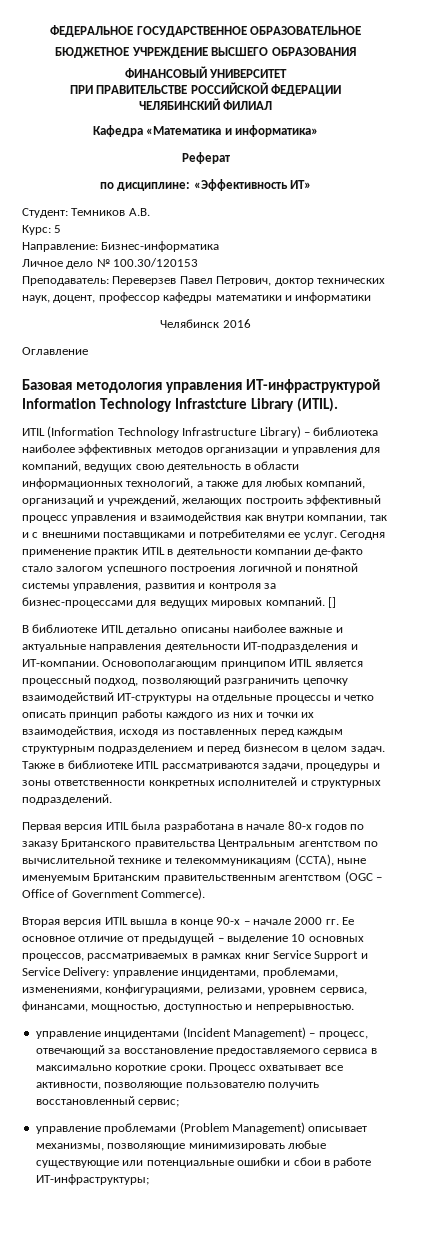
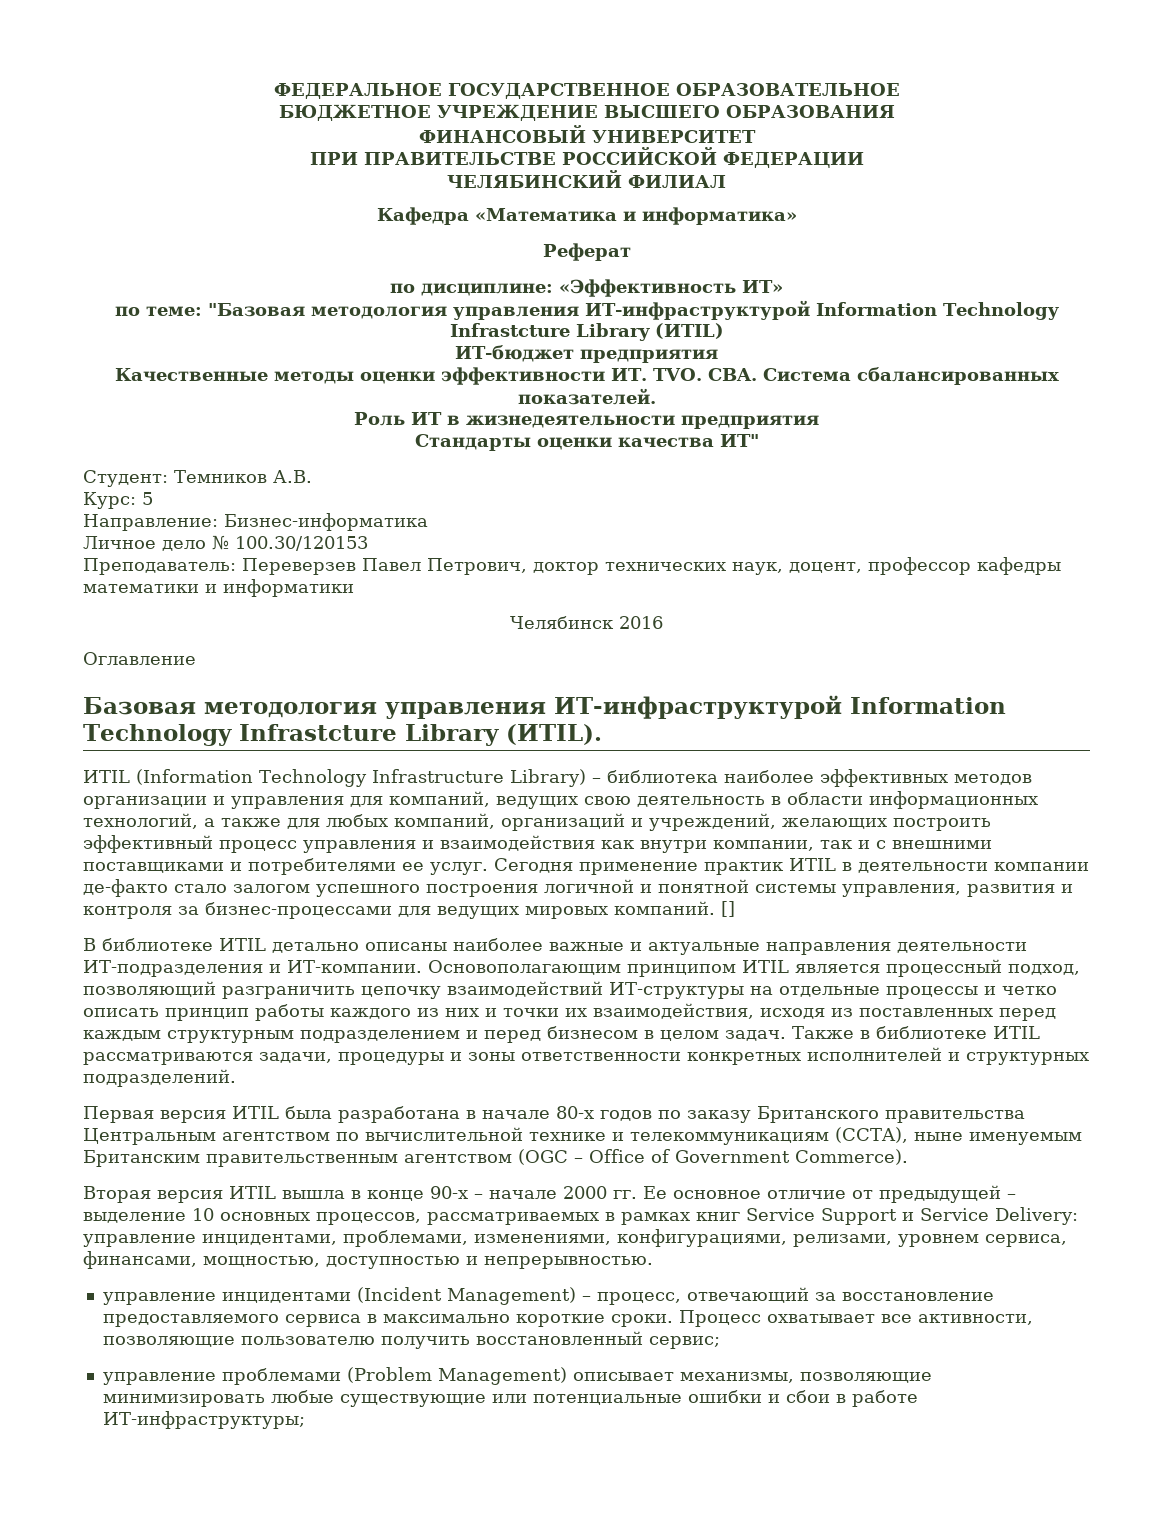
+ по теме: "Базовая методология управления ИТ-инфраструктурой Information Technology Infrastcture Library (ИТIL)
+ ИТ-бюджет предприятия
+ Качественные методы оценки эффективности ИТ. TVO. CBA. Система сбалансированных показателей.
+ Роль ИТ в жизнедеятельности предприятия
+ Стандарты оценки качества ИТ"

